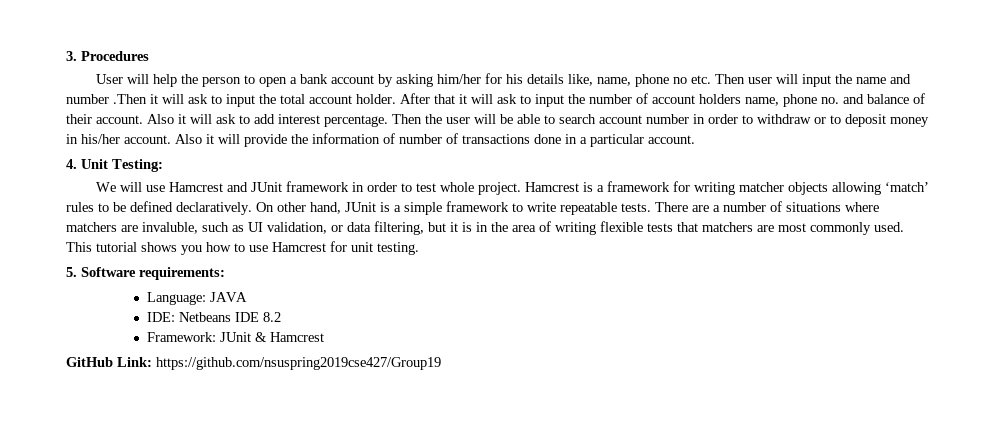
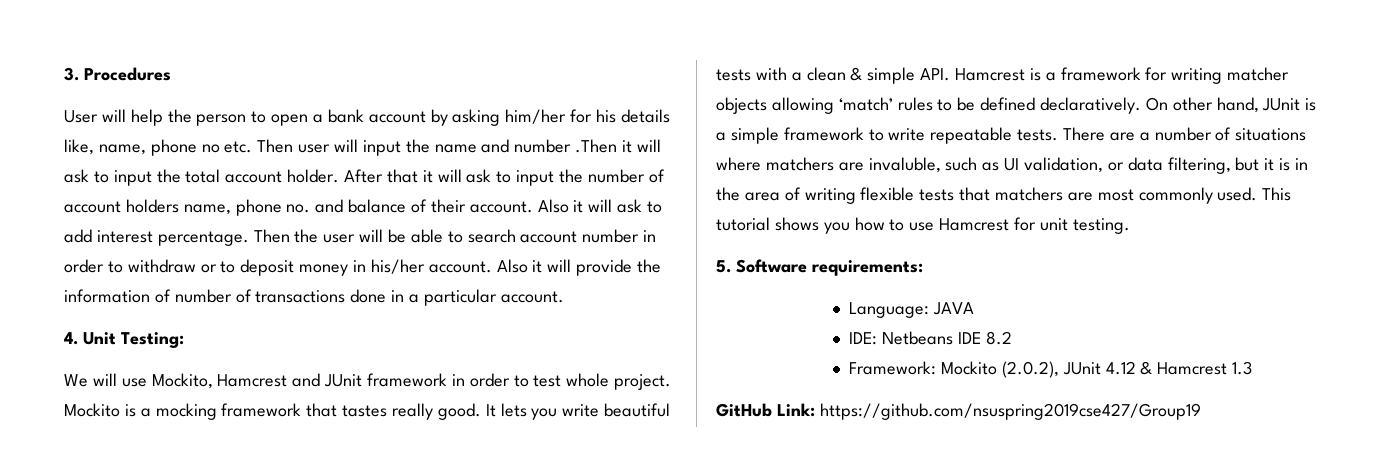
- We will use Hamcrest and JUnit framework in order to test whole project.
+ We will use Mockito, Hamcrest and JUnit framework in order to test whole project.
- Hamcrest is a framework for writing matcher objects allowing ‘match’ rules to be defined declaratively.
+ Mockito is a mocking framework that tastes really good. It lets you write beautiful tests with a clean & simple API. Hamcrest is a framework for writing matcher objects allowing ‘match’ rules to be defined declaratively.
- Framework: JUnit & Hamcrest
+ Framework: Mockito (2.0.2), JUnit 4.12 & Hamcrest 1.3

